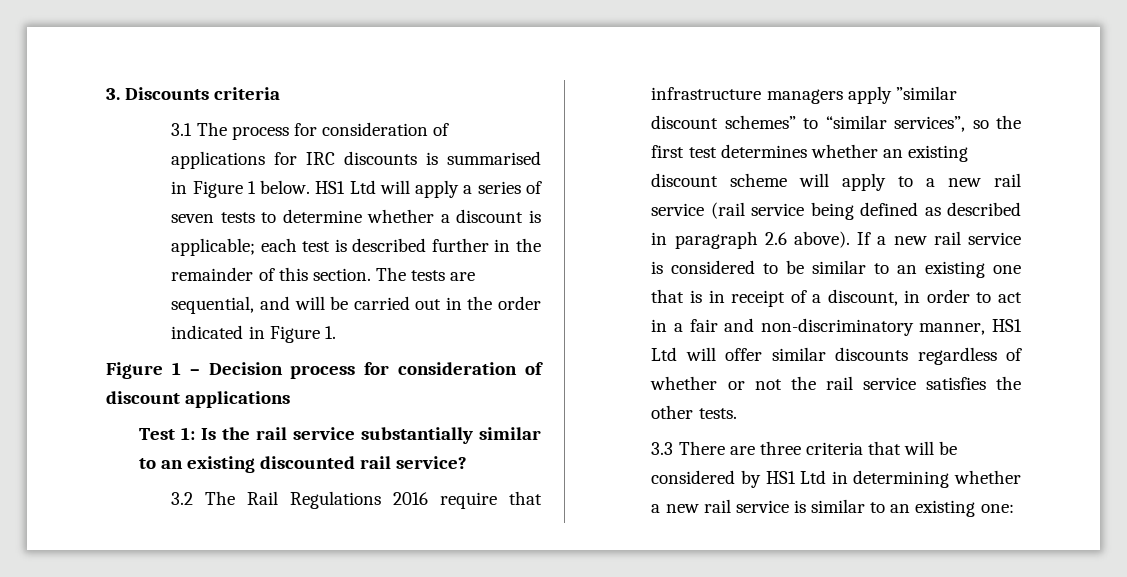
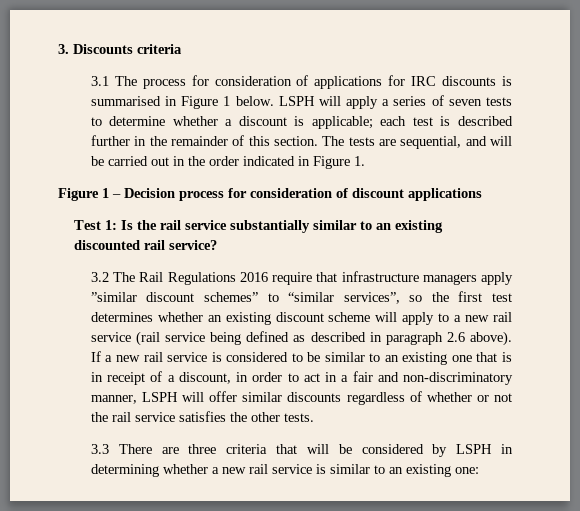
- HS1 Ltd will apply a series of seven tests to determine whether a discount is applicable; each test is described further in the remainder of this section.
+ LSPH will apply a series of seven tests to determine whether a discount is applicable; each test is described further in the remainder of this section.
- If a new rail service is considered to be similar to an existing one that is in receipt of a discount, in order to act in a fair and non-discriminatory manner, HS1 Ltd will offer similar discounts regardless of whether or not the rail service satisfies the other tests.
+ If a new rail service is considered to be similar to an existing one that is in receipt of a discount, in order to act in a fair and non-discriminatory manner, LSPH will offer similar discounts regardless of whether or not the rail service satisfies the other tests.
- 3.3 There are three criteria that will be considered by HS1 Ltd in determining whether a new rail service is similar to an existing one:
+ 3.3 There are three criteria that will be considered by LSPH in determining whether a new rail service is similar to an existing one:

